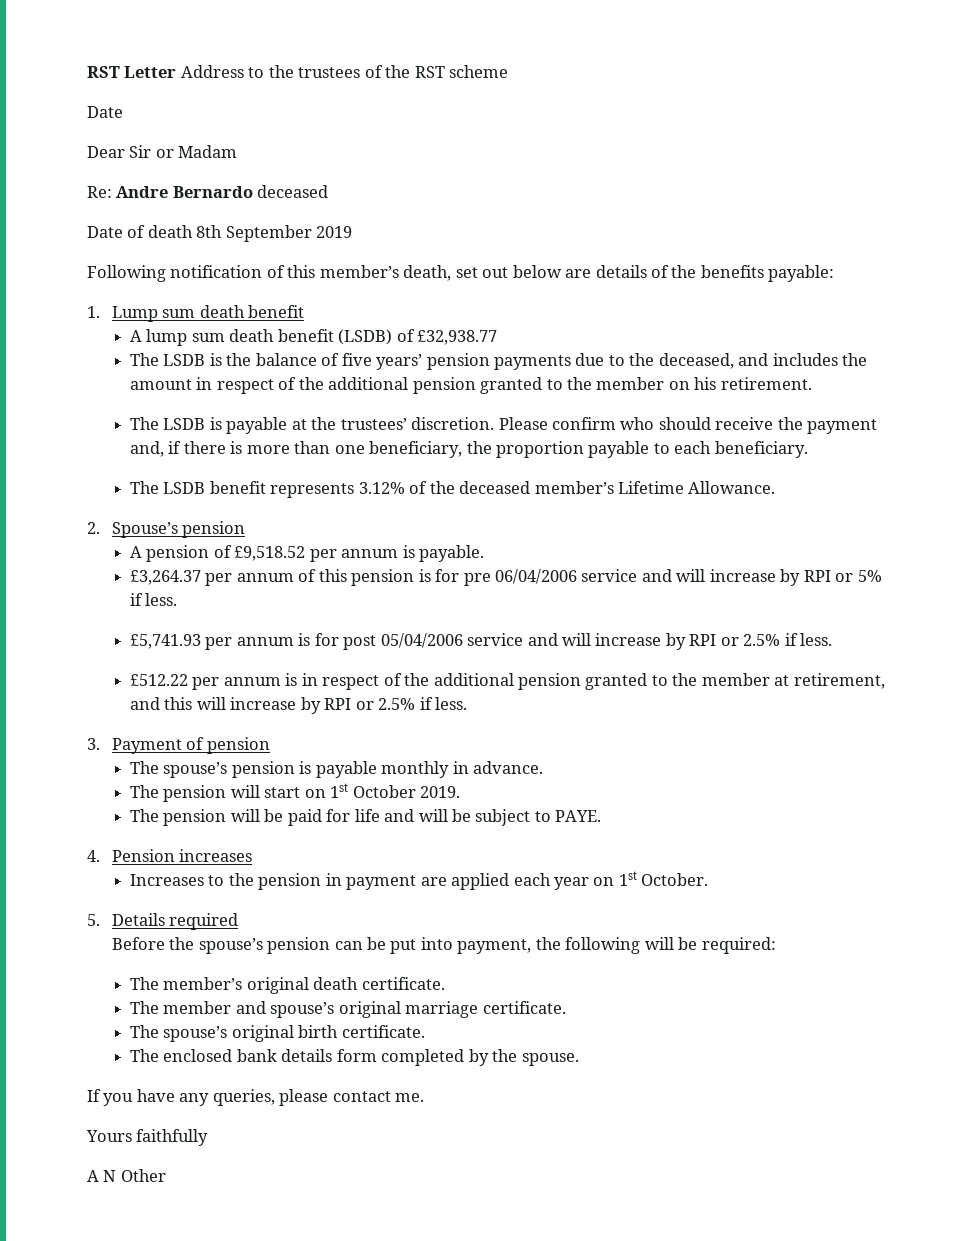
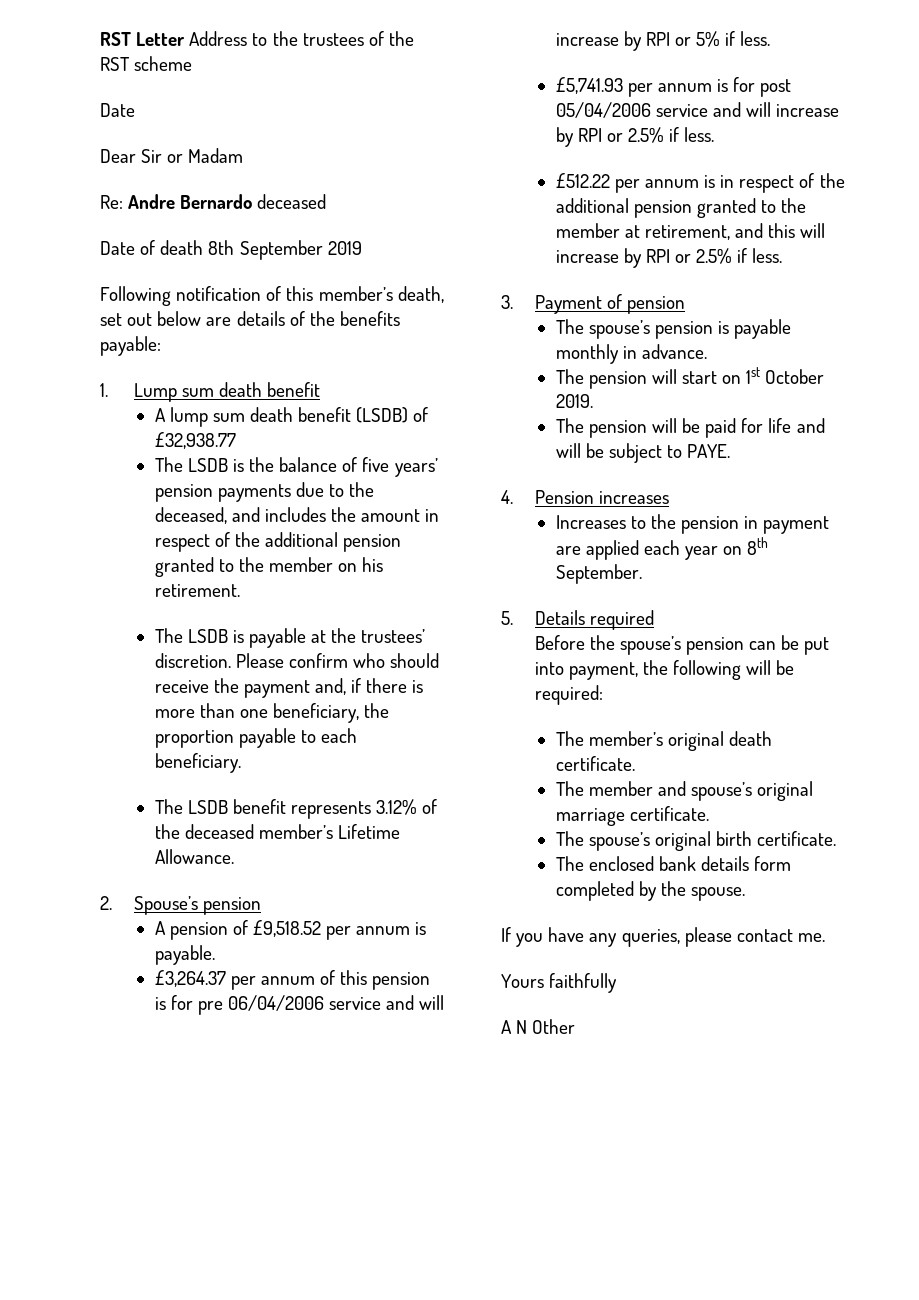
- Increases to the pension in payment are applied each year on 1st October.
+ Increases to the pension in payment are applied each year on 8th September.

